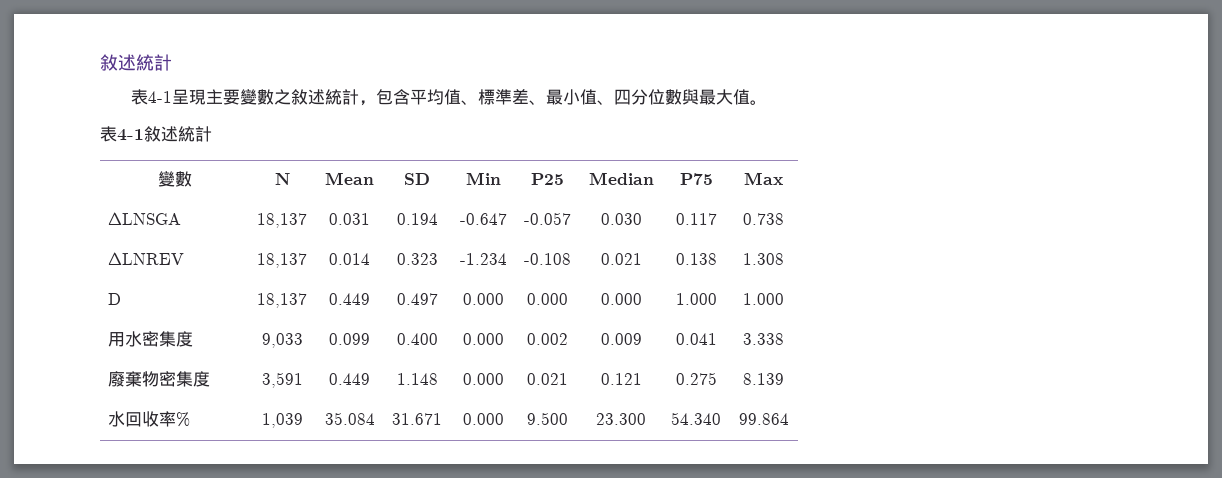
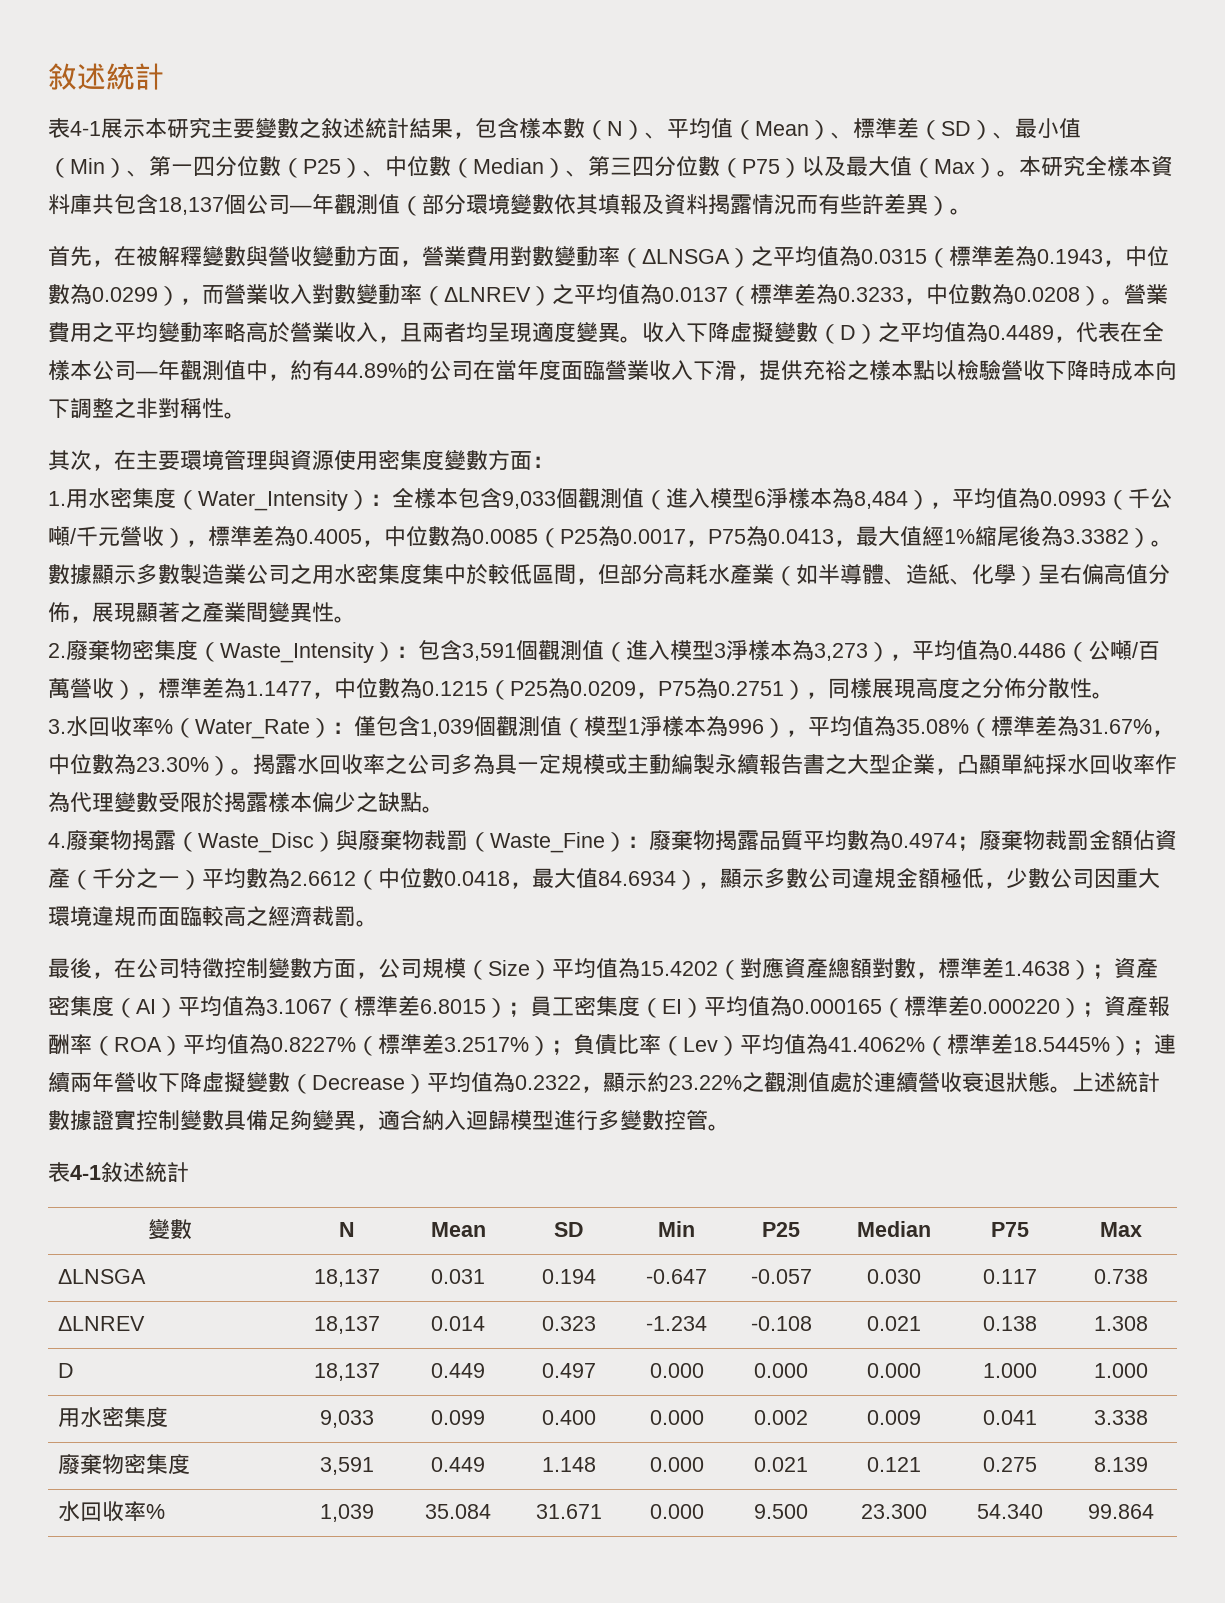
- 表4-1呈現主要變數之敘述統計，包含平均值、標準差、最小值、四分位數與最大值。
+ 表4-1展示本研究主要變數之敘述統計結果，包含樣本數（N）、平均值（Mean）、標準差（SD）、最小值（Min）、第一四分位數（P25）、中位數（Median）、第三四分位數（P75）以及最大值（Max）。本研究全樣本資料庫共包含18,137個公司—年觀測值（部分環境變數依其填報及資料揭露情況而有些許差異）。
+ 首先，在被解釋變數與營收變動方面，營業費用對數變動率（ΔLNSGA）之平均值為0.0315（標準差為0.1943，中位數為0.0299），而營業收入對數變動率（ΔLNREV）之平均值為0.0137（標準差為0.3233，中位數為0.0208）。營業費用之平均變動率略高於營業收入，且兩者均呈現適度變異。收入下降虛擬變數（D）之平均值為0.4489，代表在全樣本公司—年觀測值中，約有44.89%的公司在當年度面臨營業收入下滑，提供充裕之樣本點以檢驗營收下降時成本向下調整之非對稱性。
+ 其次，在主要環境管理與資源使用密集度變數方面：
+ 1.用水密集度（Water_Intensity）：全樣本包含9,033個觀測值（進入模型6淨樣本為8,484），平均值為0.0993（千公噸/千元營收），標準差為0.4005，中位數為0.0085（P25為0.0017，P75為0.0413，最大值經1%縮尾後為3.3382）。數據顯示多數製造業公司之用水密集度集中於較低區間，但部分高耗水產業（如半導體、造紙、化學）呈右偏高值分佈，展現顯著之產業間變異性。
+ 2.廢棄物密集度（Waste_Intensity）：包含3,591個觀測值（進入模型3淨樣本為3,273），平均值為0.4486（公噸/百萬營收），標準差為1.1477，中位數為0.1215（P25為0.0209，P75為0.2751），同樣展現高度之分佈分散性。
+ 3.水回收率%（Water_Rate）：僅包含1,039個觀測值（模型1淨樣本為996），平均值為35.08%（標準差為31.67%，中位數為23.30%）。揭露水回收率之公司多為具一定規模或主動編製永續報告書之大型企業，凸顯單純採水回收率作為代理變數受限於揭露樣本偏少之缺點。
+ 4.廢棄物揭露（Waste_Disc）與廢棄物裁罰（Waste_Fine）：廢棄物揭露品質平均數為0.4974；廢棄物裁罰金額佔資產（千分之一）平均數為2.6612（中位數0.0418，最大值84.6934），顯示多數公司違規金額極低，少數公司因重大環境違規而面臨較高之經濟裁罰。
+ 最後，在公司特徵控制變數方面，公司規模（Size）平均值為15.4202（對應資產總額對數，標準差1.4638）；資產密集度（AI）平均值為3.1067（標準差6.8015）；員工密集度（EI）平均值為0.000165（標準差0.000220）；資產報酬率（ROA）平均值為0.8227%（標準差3.2517%）；負債比率（Lev）平均值為41.4062%（標準差18.5445%）；連續兩年營收下降虛擬變數（Decrease）平均值為0.2322，顯示約23.22%之觀測值處於連續營收衰退狀態。上述統計數據證實控制變數具備足夠變異，適合納入迴歸模型進行多變數控管。

